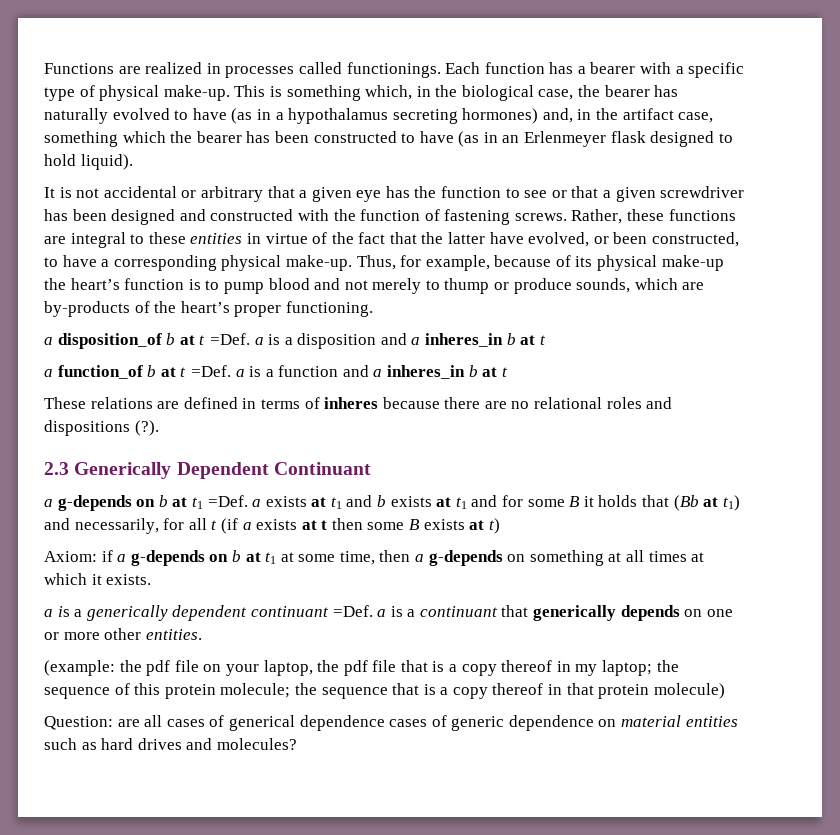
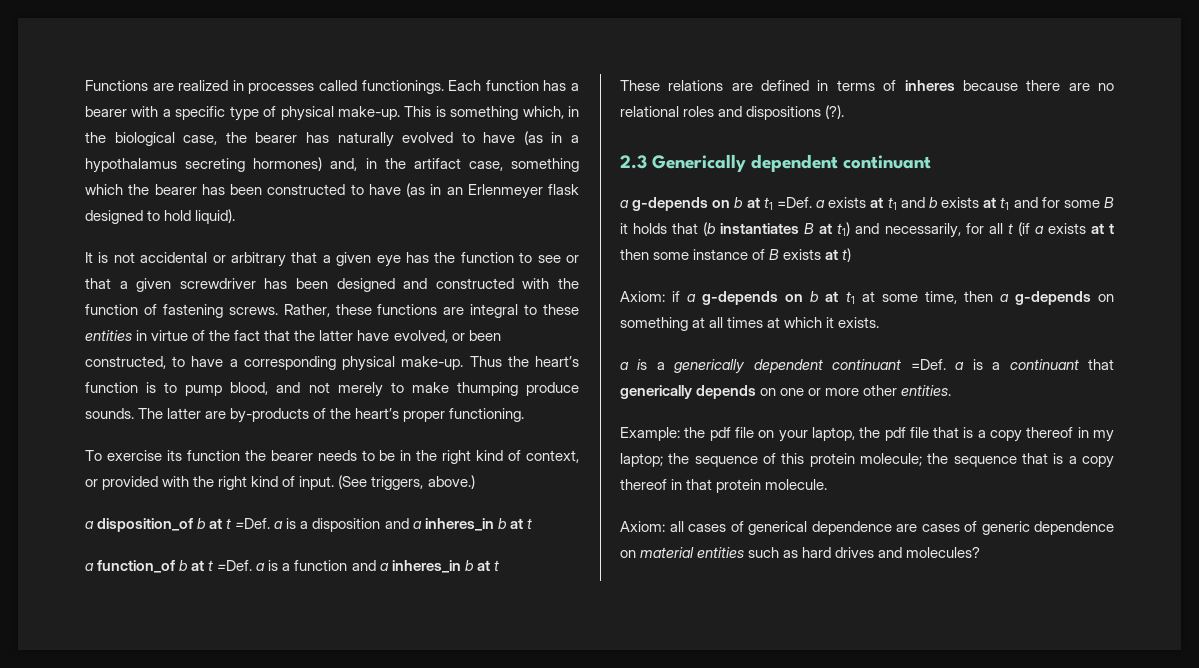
- Thus, for example, because of its physical make-up the heart’s function is to pump blood and not merely to thump or produce sounds, which are by-products of the heart’s proper functioning.
+ Thus the heart’s function is to pump blood, and not merely to make thumping produce sounds. The latter are by-products of the heart’s proper functioning.
+ To exercise its function the bearer needs to be in the right kind of context, or provided with the right kind of input. (See triggers, above.)
- 2.3 Generically Dependent Continuant
+ 2.3 Generically dependent continuant
- a g-depends on b at t1 =Def. a exists at t1 and b exists at t1 and for some B it holds that (Bb at t1) and necessarily, for all t (if a exists at t then some B exists at t)
+ a g-depends on b at t1 =Def. a exists at t1 and b exists at t1 and for some B it holds that (b instantiates B at t1) and necessarily, for all t (if a exists at t then some instance of B exists at t)
- (example: the pdf file on your laptop, the pdf file that is a copy thereof in my laptop; the sequence of this protein molecule; the sequence that is a copy thereof in that protein molecule)
- Question: are all cases of generical dependence cases of generic dependence on material entities such as hard drives and molecules?
+ Example: the pdf file on your laptop, the pdf file that is a copy thereof in my laptop; the sequence of this protein molecule; the sequence that is a copy thereof in that protein molecule.
+ Axiom: all cases of generical dependence are cases of generic dependence on material entities such as hard drives and molecules?

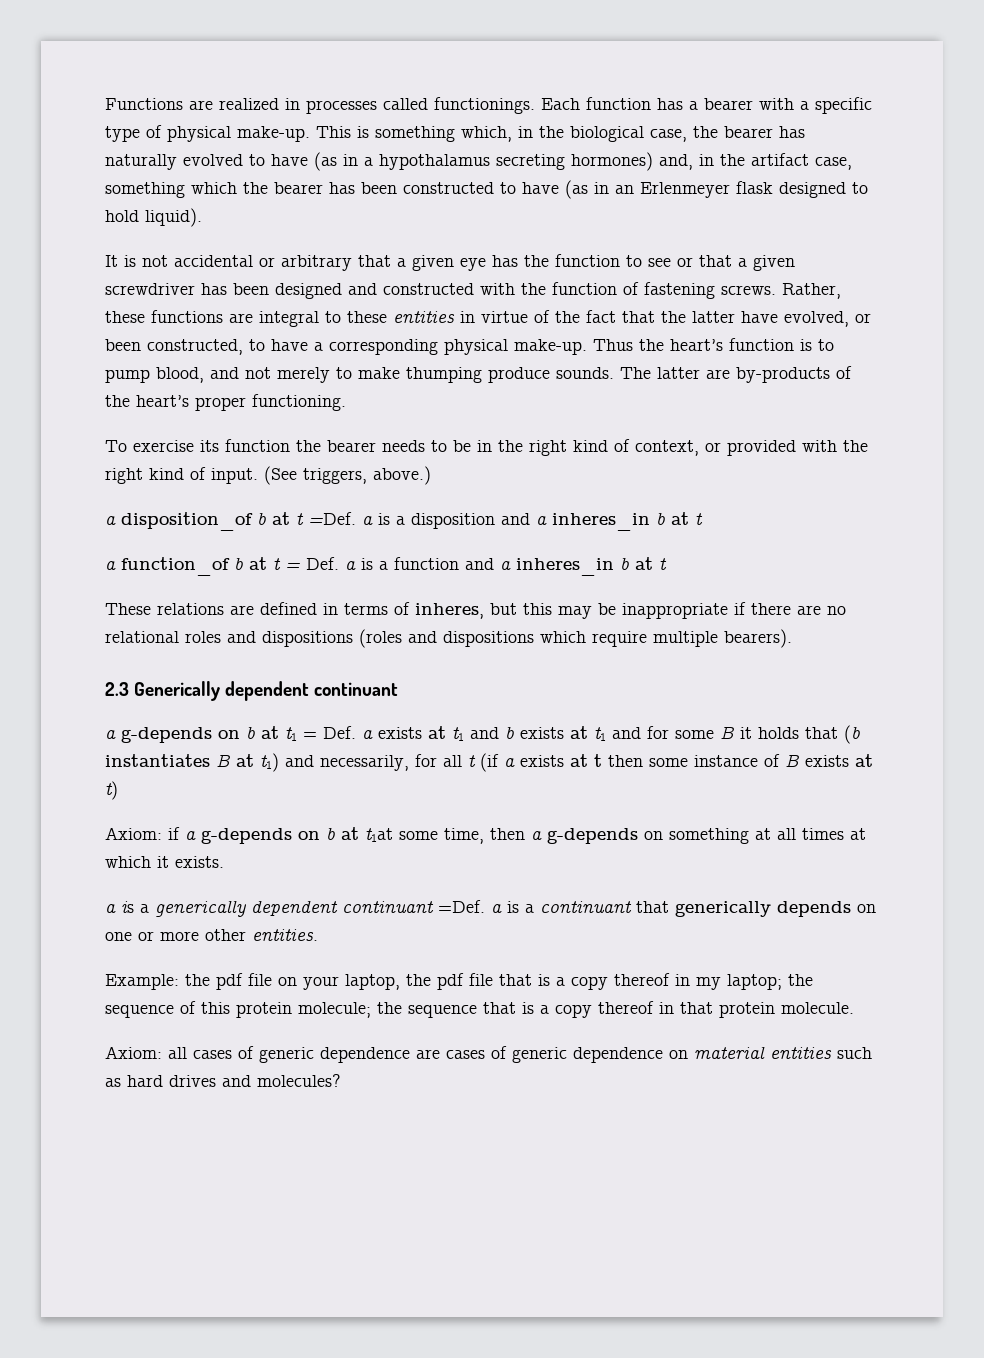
- a function_of b at t =Def. a is a function and a inheres_in b at t
+ a function_of b at t = Def. a is a function and a inheres_in b at t
- These relations are defined in terms of inheres because there are no relational roles and dispositions (?).
+ These relations are defined in terms of inheres, but this may be inappropriate if there are no relational roles and dispositions (roles and dispositions which require multiple bearers).
- a g-depends on b at t1 =Def. a exists at t1 and b exists at t1 and for some B it holds that (b instantiates B at t1) and necessarily, for all t (if a exists at t then some instance of B exists at t)
+ a g-depends on b at t1 = Def. a exists at t1 and b exists at t1 and for some B it holds that (b instantiates B at t1) and necessarily, for all t (if a exists at t then some instance of B exists at t)
- Axiom: if a g-depends on b at t1 at some time, then a g-depends on something at all times at which it exists.
+ Axiom: if a g-depends on b at t1at some time, then a g-depends on something at all times at which it exists.
- Axiom: all cases of generical dependence are cases of generic dependence on material entities such as hard drives and molecules?
+ Axiom: all cases of generic dependence are cases of generic dependence on material entities such as hard drives and molecules?

